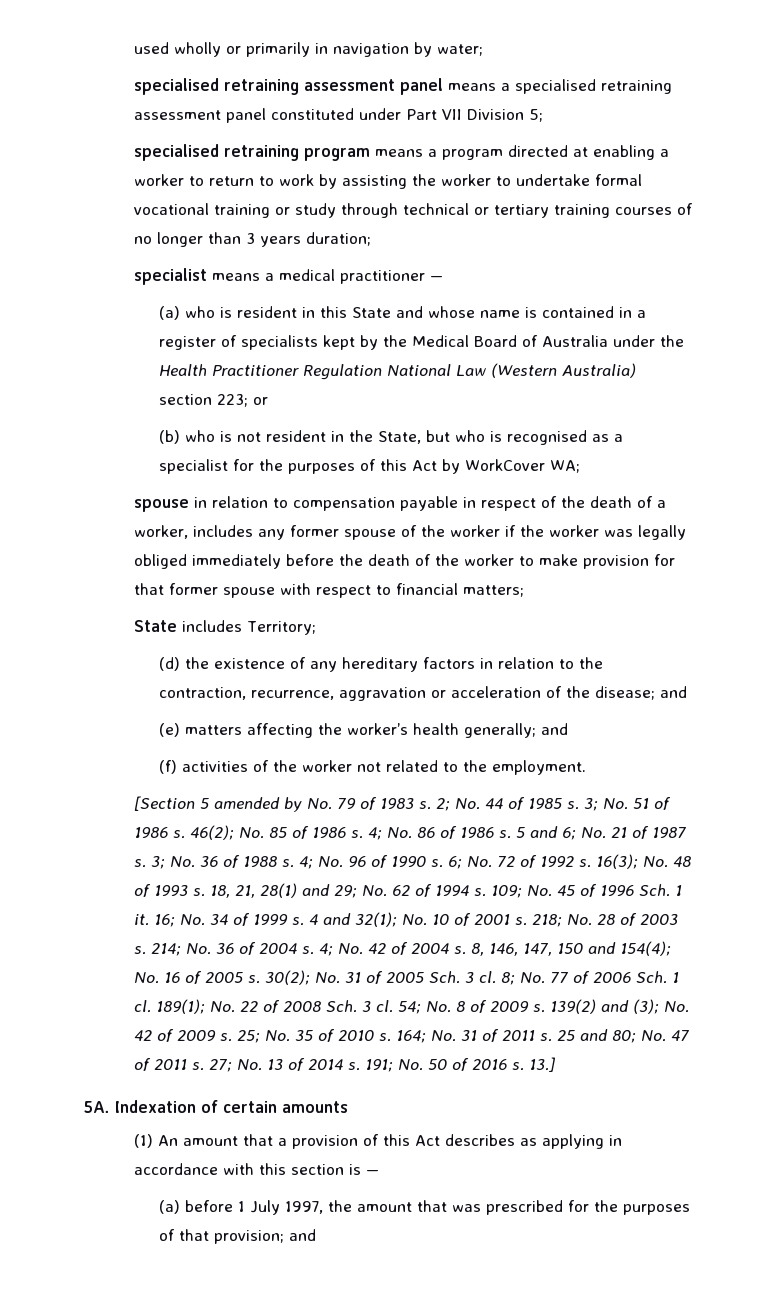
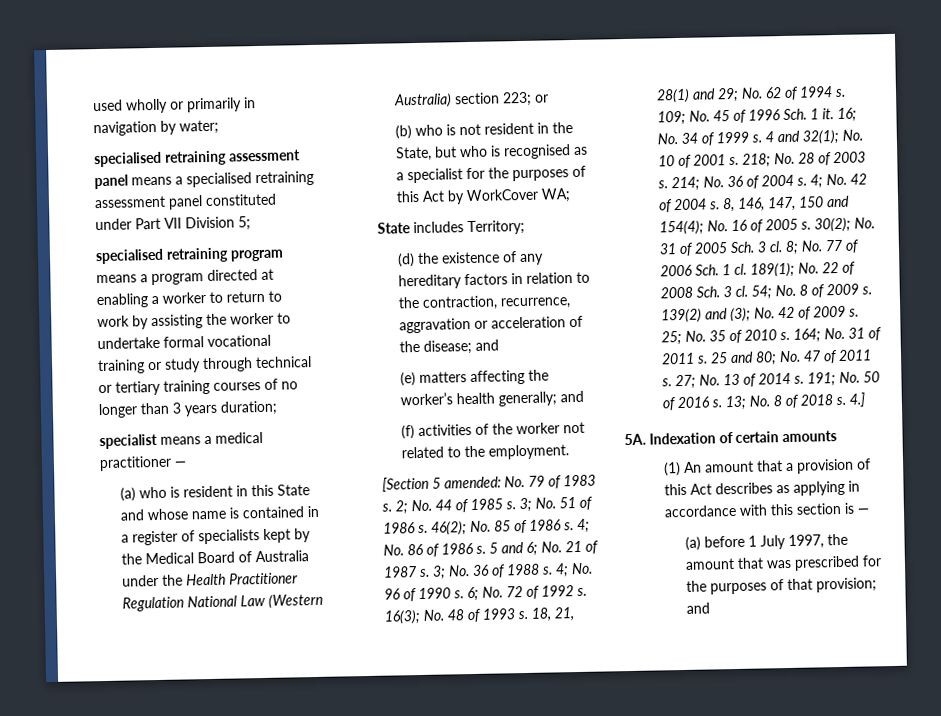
- spouse in relation to compensation payable in respect of the death of a worker, includes any former spouse of the worker if the worker was legally obliged immediately before the death of the worker to make provision for that former spouse with respect to financial matters;
- [Section 5 amended by No. 79 of 1983 s.
+ [Section 5 amended: No. 79 of 1983 s.
- 13.]
+ 13; No. 8 of 2018 s. 4.]

